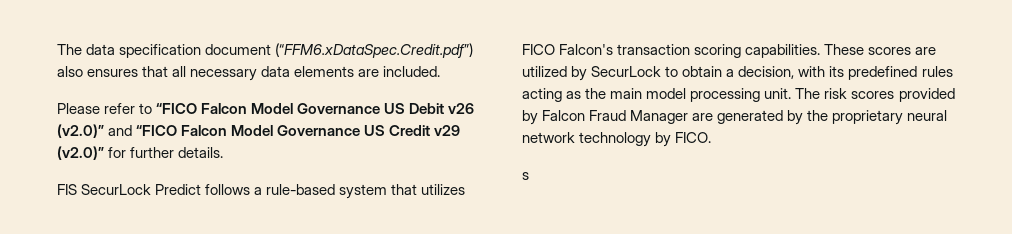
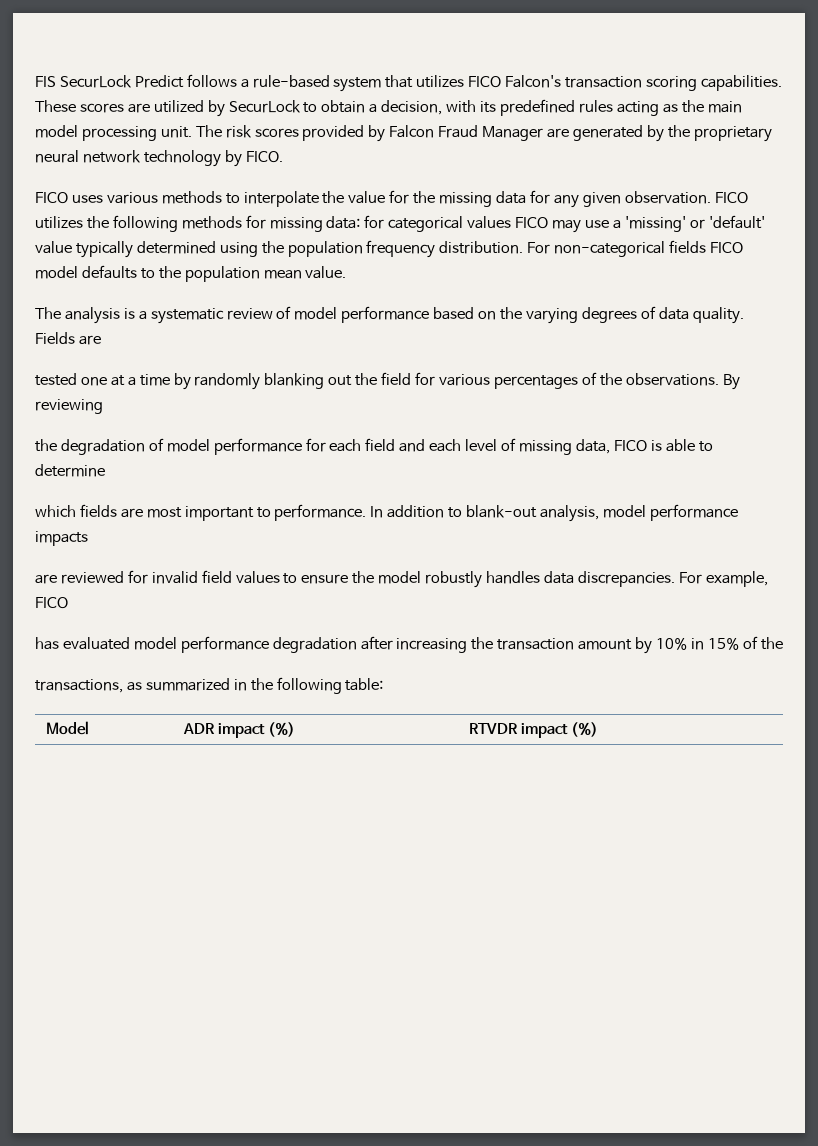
- The data specification document (“FFM6.xDataSpec.Credit.pdf”) also ensures that all necessary data elements are included.
- Please refer to “FICO Falcon Model Governance US Debit v26 (v2.0)” and “FICO Falcon Model Governance US Credit v29 (v2.0)” for further details.
- s
+ FICO uses various methods to interpolate the value for the missing data for any given observation. FICO utilizes the following methods for missing data: for categorical values FICO may use a 'missing' or 'default' value typically determined using the population frequency distribution. For non-categorical fields FICO model defaults to the population mean value.
+ The analysis is a systematic review of model performance based on the varying degrees of data quality. Fields are
+ tested one at a time by randomly blanking out the field for various percentages of the observations. By reviewing
+ the degradation of model performance for each field and each level of missing data, FICO is able to determine
+ which fields are most important to performance. In addition to blank-out analysis, model performance impacts
+ are reviewed for invalid field values to ensure the model robustly handles data discrepancies. For example, FICO
+ has evaluated model performance degradation after increasing the transaction amount by 10% in 15% of the
+ transactions, as summarized in the following table:
+ Model | ADR impact (%) | RTVDR impact (%)

